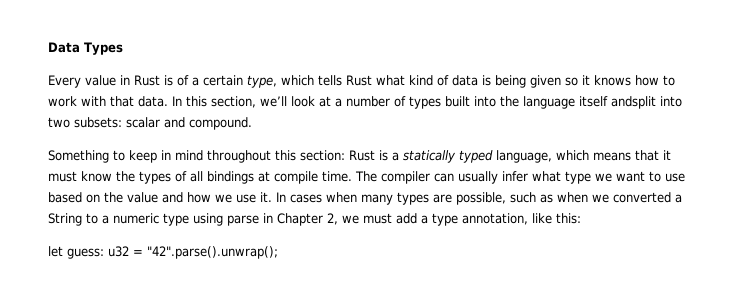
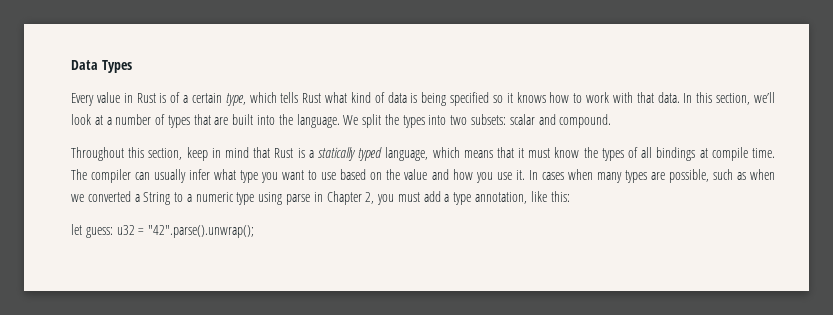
- Every value in Rust is of a certain type, which tells Rust what kind of data is being given so it knows how to work with that data.
+ Every value in Rust is of a certain type, which tells Rust what kind of data is being specified so it knows how to work with that data.
- In this section, we’ll look at a number of types built into the language itself andsplit into two subsets: scalar and compound.
+ In this section, we’ll look at a number of types that are built into the language. We split the types into two subsets: scalar and compound.
- Something to keep in mind throughout this section: Rust is a statically typed language, which means that it must know the types of all bindings at compile time.
+ Throughout this section, keep in mind that Rust is a statically typed language, which means that it must know the types of all bindings at compile time.
- The compiler can usually infer what type we want to use based on the value and how we use it.
+ The compiler can usually infer what type you want to use based on the value and how you use it.
- In cases when many types are possible, such as when we converted a String to a numeric type using parse in Chapter 2, we must add a type annotation, like this:
+ In cases when many types are possible, such as when we converted a String to a numeric type using parse in Chapter 2, you must add a type annotation, like this:

